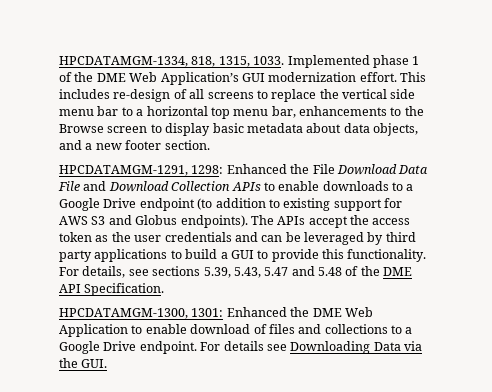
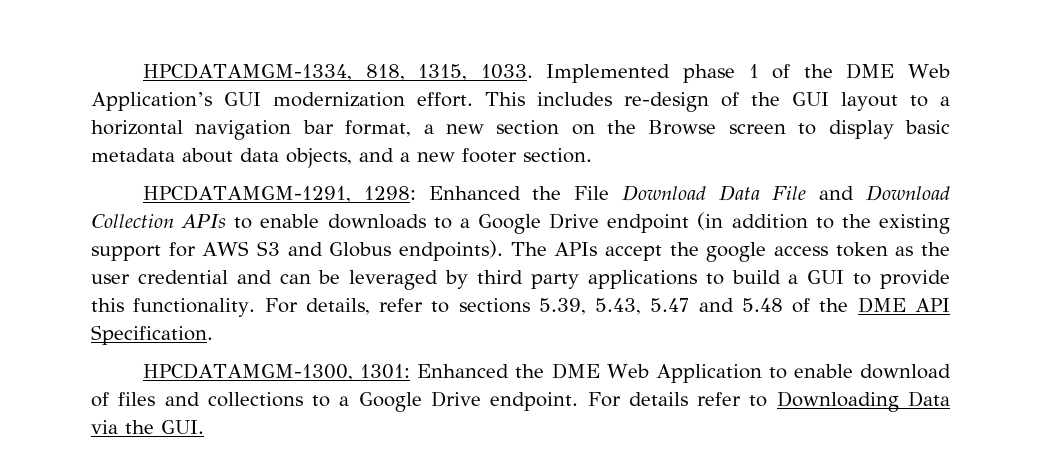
- This includes re-design of all screens to replace the vertical side menu bar to a horizontal top menu bar, enhancements to the Browse screen to display basic metadata about data objects, and a new footer section.
+ This includes re-design of the GUI layout to a horizontal navigation bar format, a new section on the Browse screen to display basic metadata about data objects, and a new footer section.
- HPCDATAMGM-1291, 1298: Enhanced the File Download Data File and Download Collection APIs to enable downloads to a Google Drive endpoint (to addition to existing support for AWS S3 and Globus endpoints).
+ HPCDATAMGM-1291, 1298: Enhanced the File Download Data File and Download Collection APIs to enable downloads to a Google Drive endpoint (in addition to the existing support for AWS S3 and Globus endpoints).
- The APIs accept the access token as the user credentials and can be leveraged by third party applications to build a GUI to provide this functionality.
+ The APIs accept the google access token as the user credential and can be leveraged by third party applications to build a GUI to provide this functionality.
- For details, see sections 5.39, 5.43, 5.47 and 5.48 of the DME API Specification.
+ For details, refer to sections 5.39, 5.43, 5.47 and 5.48 of the DME API Specification.
- For details see Downloading Data via the GUI.
+ For details refer to Downloading Data via the GUI.

